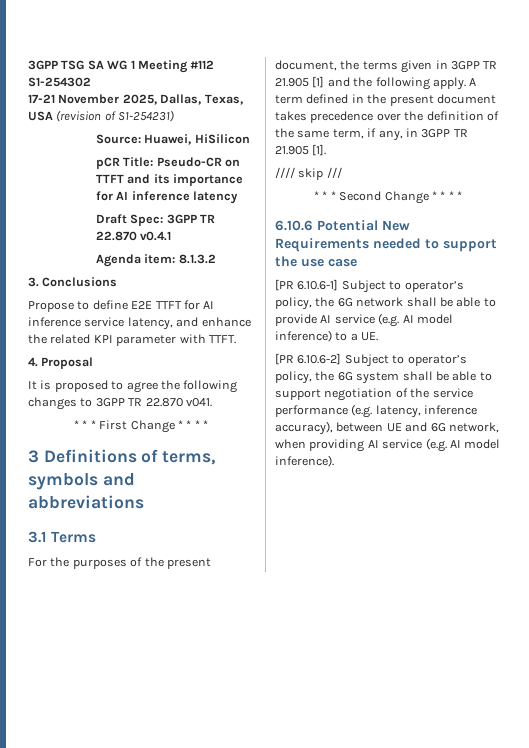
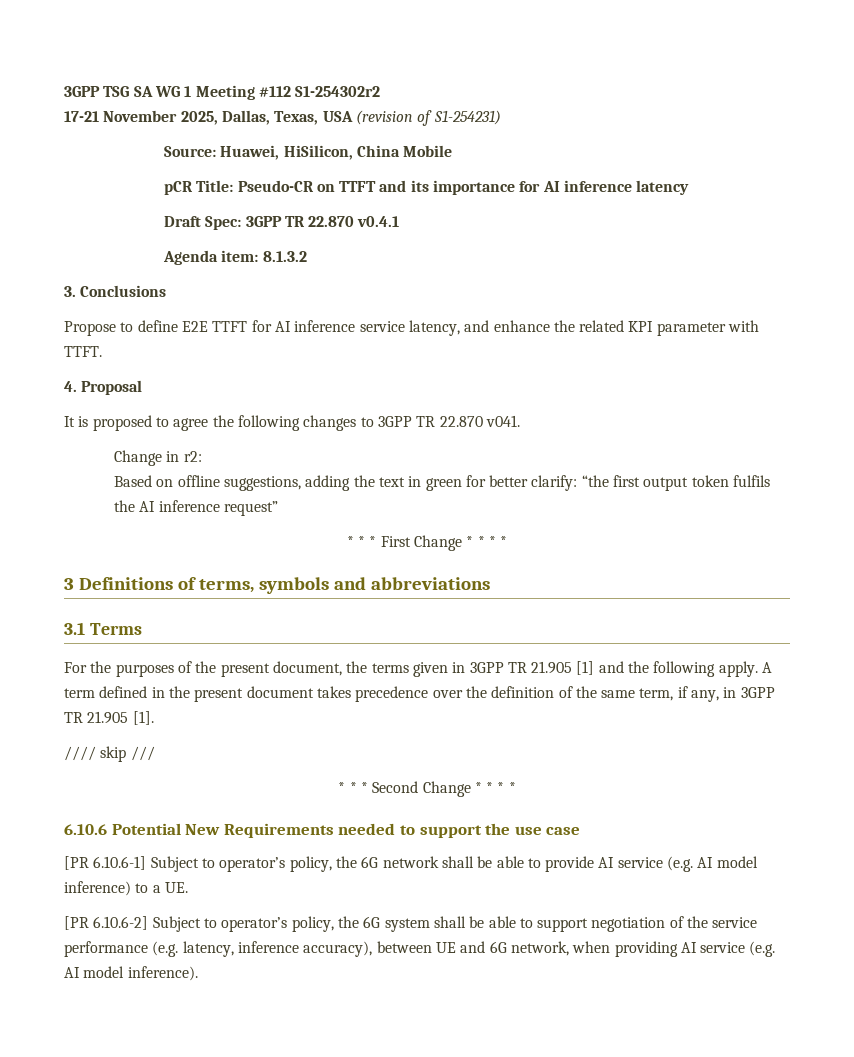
- 3GPP TSG SA WG 1 Meeting #112 S1-254302
+ 3GPP TSG SA WG 1 Meeting #112 S1-254302r2
- Source: Huawei, HiSilicon
+ Source: Huawei, HiSilicon, China Mobile
+ Change in r2:
+ Based on offline suggestions, adding the text in green for better clarify: “the first output token fulfils the AI inference request”

